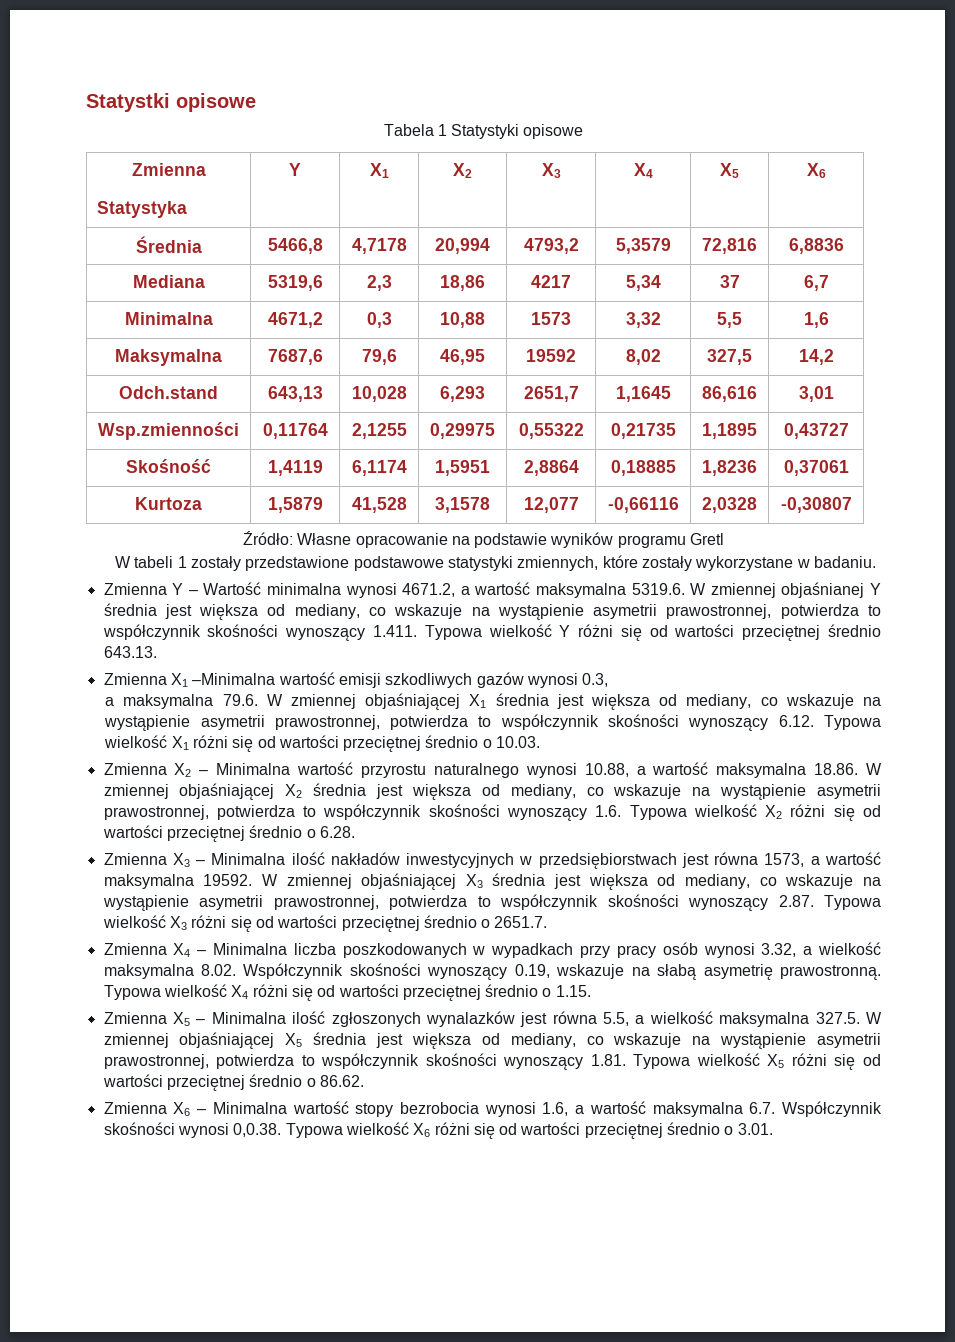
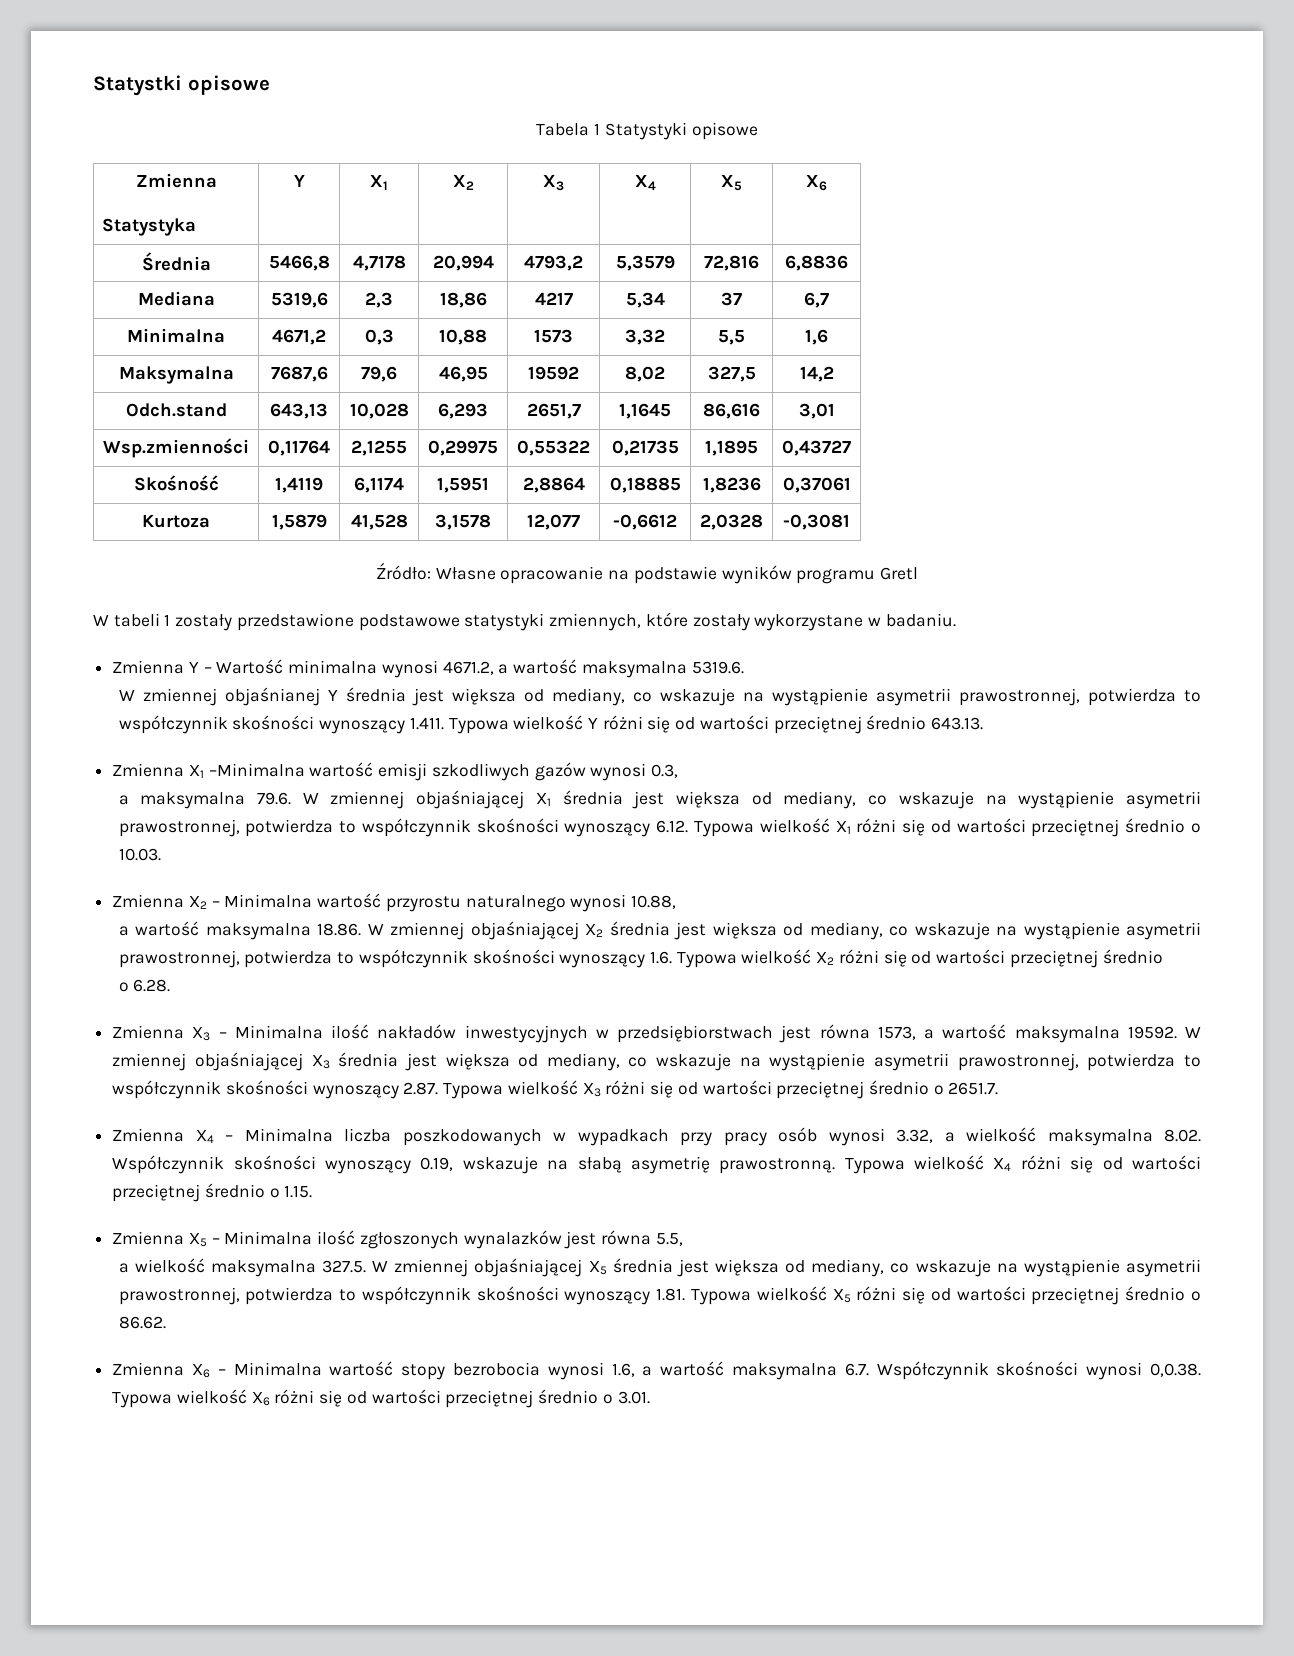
- Kurtoza | 1,5879 | 41,528 | 3,1578 | 12,077 | -0,66116 | 2,0328 | -0,30807
+ Kurtoza | 1,5879 | 41,528 | 3,1578 | 12,077 | -0,6612 | 2,0328 | -0,3081
- Zmienna Y – Wartość minimalna wynosi 4671.2, a wartość maksymalna 5319.6. W zmiennej objaśnianej Y średnia jest większa od mediany, co wskazuje na wystąpienie asymetrii prawostronnej, potwierdza to współczynnik skośności wynoszący 1.411. Typowa wielkość Y różni się od wartości przeciętnej średnio 643.13.
+ Zmienna Y – Wartość minimalna wynosi 4671.2, a wartość maksymalna 5319.6.
+ W zmiennej objaśnianej Y średnia jest większa od mediany, co wskazuje na wystąpienie asymetrii prawostronnej, potwierdza to współczynnik skośności wynoszący 1.411. Typowa wielkość Y różni się od wartości przeciętnej średnio 643.13.
- Zmienna X2 – Minimalna wartość przyrostu naturalnego wynosi 10.88, a wartość maksymalna 18.86. W zmiennej objaśniającej X2 średnia jest większa od mediany, co wskazuje na wystąpienie asymetrii prawostronnej, potwierdza to współczynnik skośności wynoszący 1.6. Typowa wielkość X2 różni się od wartości przeciętnej średnio o 6.28.
+ Zmienna X2 – Minimalna wartość przyrostu naturalnego wynosi 10.88,
+ a wartość maksymalna 18.86. W zmiennej objaśniającej X2 średnia jest większa od mediany, co wskazuje na wystąpienie asymetrii prawostronnej, potwierdza to współczynnik skośności wynoszący 1.6. Typowa wielkość X2 różni się od wartości przeciętnej średnio
+ o 6.28.
- Zmienna X5 – Minimalna ilość zgłoszonych wynalazków jest równa 5.5, a wielkość maksymalna 327.5. W zmiennej objaśniającej X5 średnia jest większa od mediany, co wskazuje na wystąpienie asymetrii prawostronnej, potwierdza to współczynnik skośności wynoszący 1.81. Typowa wielkość X5 różni się od wartości przeciętnej średnio o 86.62.
+ Zmienna X5 – Minimalna ilość zgłoszonych wynalazków jest równa 5.5,
+ a wielkość maksymalna 327.5. W zmiennej objaśniającej X5 średnia jest większa od mediany, co wskazuje na wystąpienie asymetrii prawostronnej, potwierdza to współczynnik skośności wynoszący 1.81. Typowa wielkość X5 różni się od wartości przeciętnej średnio o 86.62.

